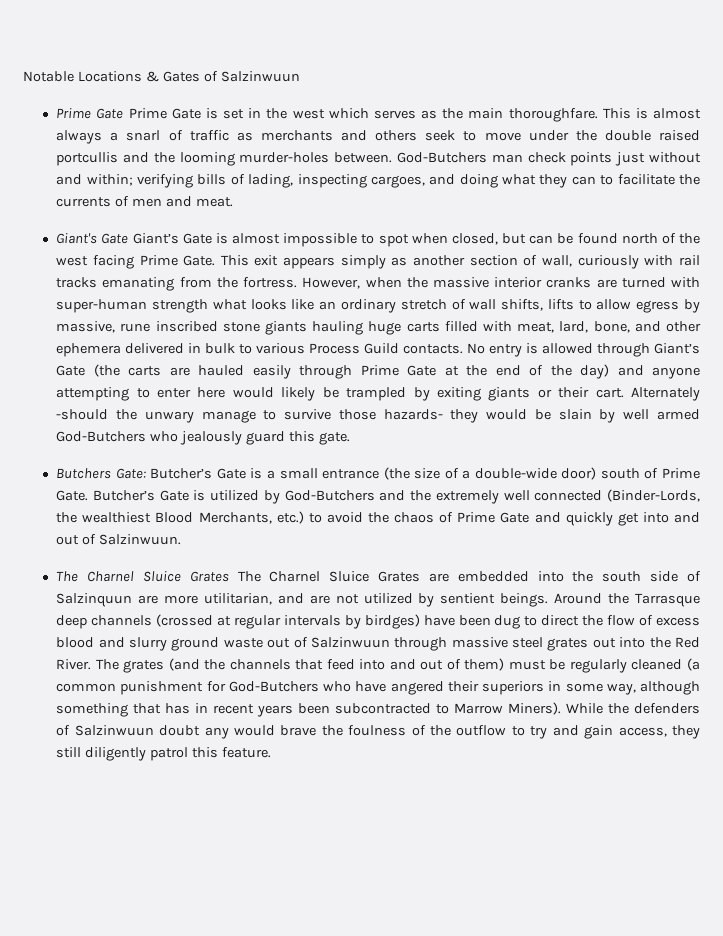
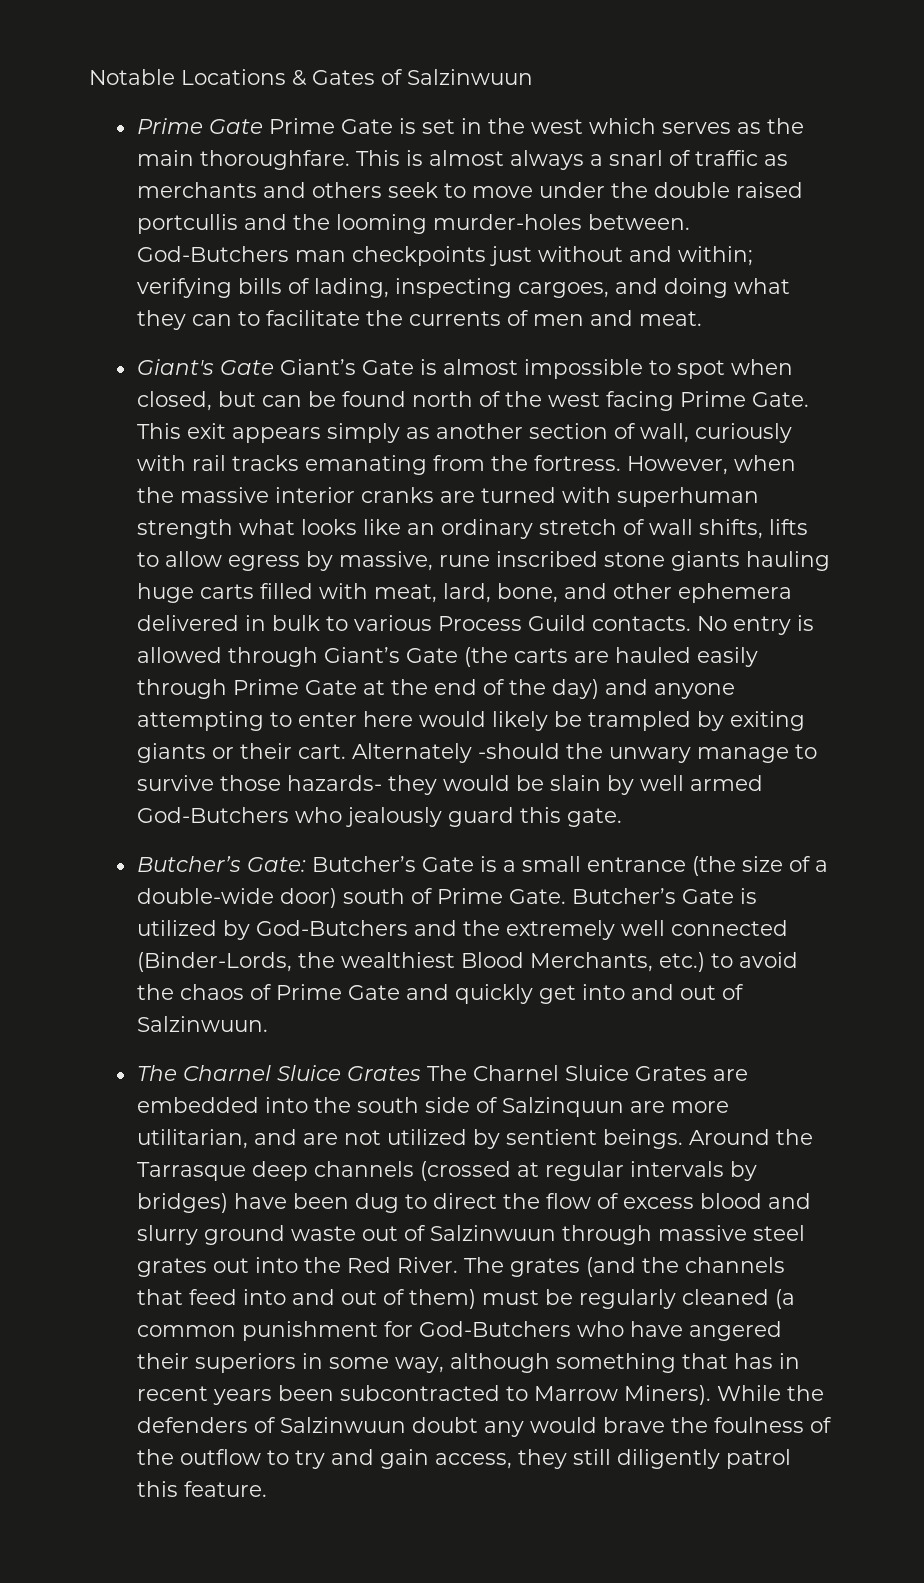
- God-Butchers man check points just without and within; verifying bills of lading, inspecting cargoes, and doing what they can to facilitate the currents of men and meat.
+ God-Butchers man checkpoints just without and within; verifying bills of lading, inspecting cargoes, and doing what they can to facilitate the currents of men and meat.
- However, when the massive interior cranks are turned with super-human strength what looks like an ordinary stretch of wall shifts, lifts to allow egress by massive, rune inscribed stone giants hauling huge carts filled with meat, lard, bone, and other ephemera delivered in bulk to various Process Guild contacts.
+ However, when the massive interior cranks are turned with superhuman strength what looks like an ordinary stretch of wall shifts, lifts to allow egress by massive, rune inscribed stone giants hauling huge carts filled with meat, lard, bone, and other ephemera delivered in bulk to various Process Guild contacts.
- Butchers Gate: Butcher’s Gate is a small entrance (the size of a double-wide door) south of Prime Gate.
+ Butcher’s Gate: Butcher’s Gate is a small entrance (the size of a double-wide door) south of Prime Gate.
- Around the Tarrasque deep channels (crossed at regular intervals by birdges) have been dug to direct the flow of excess blood and slurry ground waste out of Salzinwuun through massive steel grates out into the Red River.
+ Around the Tarrasque deep channels (crossed at regular intervals by bridges) have been dug to direct the flow of excess blood and slurry ground waste out of Salzinwuun through massive steel grates out into the Red River.

